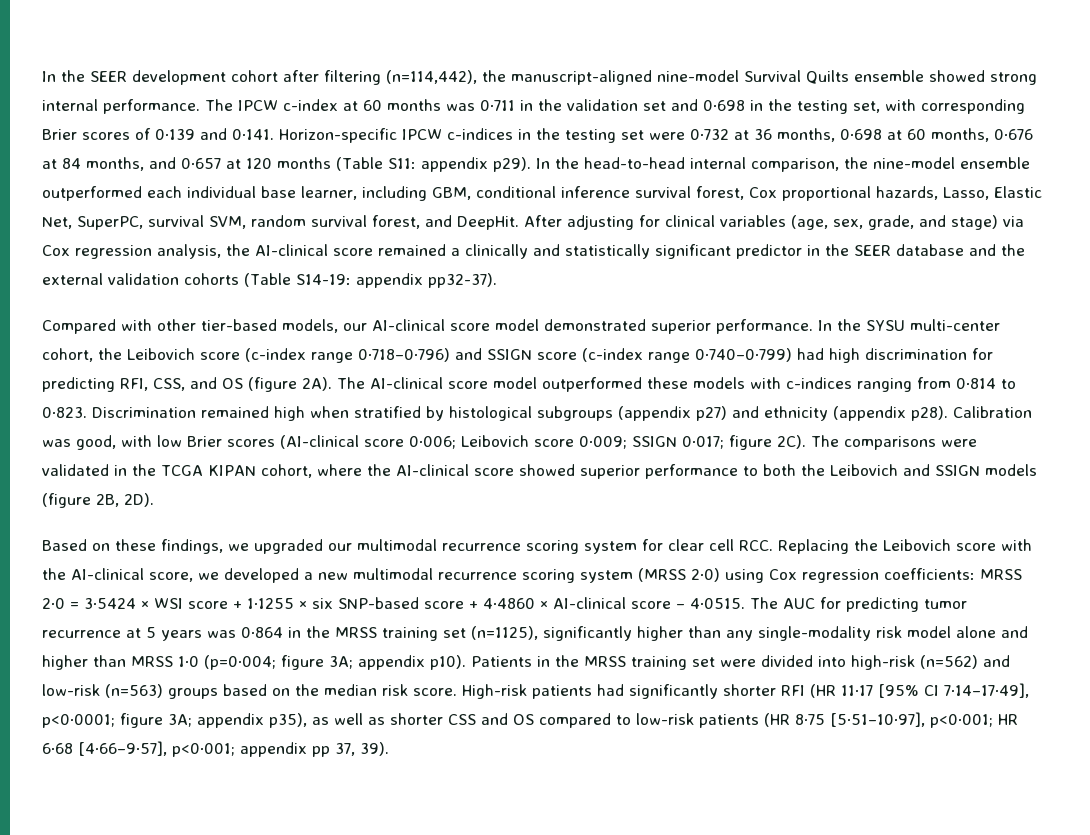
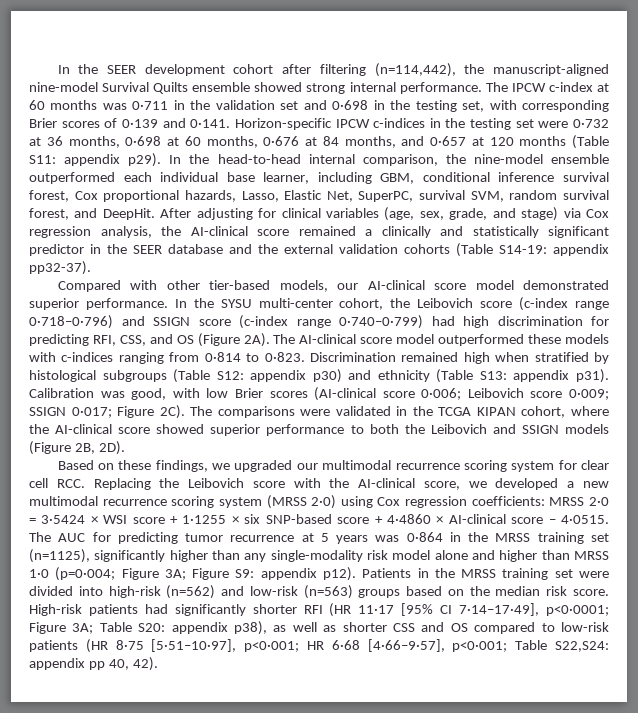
- In the SYSU multi-center cohort, the Leibovich score (c-index range 0·718–0·796) and SSIGN score (c-index range 0·740–0·799) had high discrimination for predicting RFI, CSS, and OS (figure 2A).
+ In the SYSU multi-center cohort, the Leibovich score (c-index range 0·718–0·796) and SSIGN score (c-index range 0·740–0·799) had high discrimination for predicting RFI, CSS, and OS (Figure 2A).
- Discrimination remained high when stratified by histological subgroups (appendix p27) and ethnicity (appendix p28).
+ Discrimination remained high when stratified by histological subgroups (Table S12: appendix p30) and ethnicity (Table S13: appendix p31).
- Calibration was good, with low Brier scores (AI-clinical score 0·006; Leibovich score 0·009; SSIGN 0·017; figure 2C).
+ Calibration was good, with low Brier scores (AI-clinical score 0·006; Leibovich score 0·009; SSIGN 0·017; Figure 2C).
- The comparisons were validated in the TCGA KIPAN cohort, where the AI-clinical score showed superior performance to both the Leibovich and SSIGN models (figure 2B, 2D).
+ The comparisons were validated in the TCGA KIPAN cohort, where the AI-clinical score showed superior performance to both the Leibovich and SSIGN models (Figure 2B, 2D).
- The AUC for predicting tumor recurrence at 5 years was 0·864 in the MRSS training set (n=1125), significantly higher than any single-modality risk model alone and higher than MRSS 1·0 (p=0·004; figure 3A; appendix p10).
+ The AUC for predicting tumor recurrence at 5 years was 0·864 in the MRSS training set (n=1125), significantly higher than any single-modality risk model alone and higher than MRSS 1·0 (p=0·004; Figure 3A; Figure S9: appendix p12).
- High-risk patients had significantly shorter RFI (HR 11·17 [95% CI 7·14–17·49], p<0·0001; figure 3A; appendix p35), as well as shorter CSS and OS compared to low-risk patients (HR 8·75 [5·51–10·97], p<0·001; HR 6·68 [4·66–9·57], p<0·001; appendix pp 37, 39).
+ High-risk patients had significantly shorter RFI (HR 11·17 [95% CI 7·14–17·49], p<0·0001; Figure 3A; Table S20: appendix p38), as well as shorter CSS and OS compared to low-risk patients (HR 8·75 [5·51–10·97], p<0·001; HR 6·68 [4·66–9·57], p<0·001; Table S22,S24: appendix pp 40, 42).

